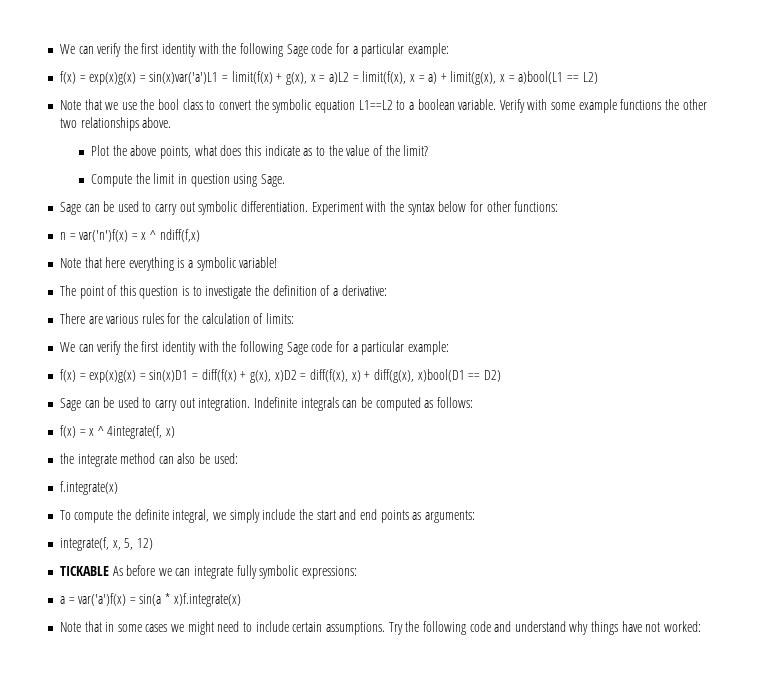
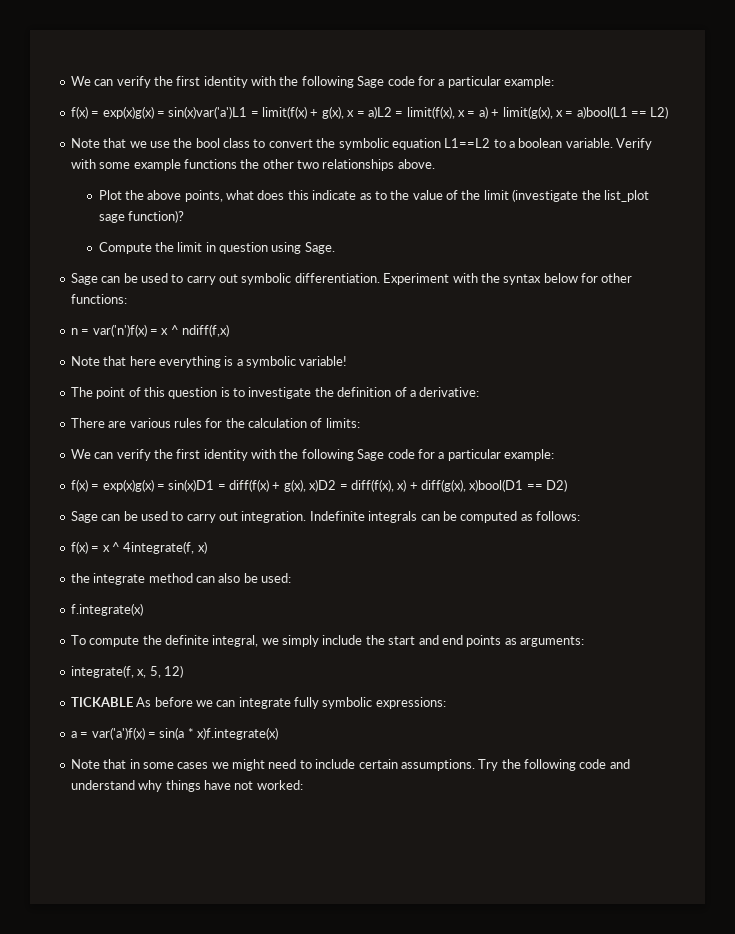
- Plot the above points, what does this indicate as to the value of the limit?
+ Plot the above points, what does this indicate as to the value of the limit (investigate the list_plot sage function)?

